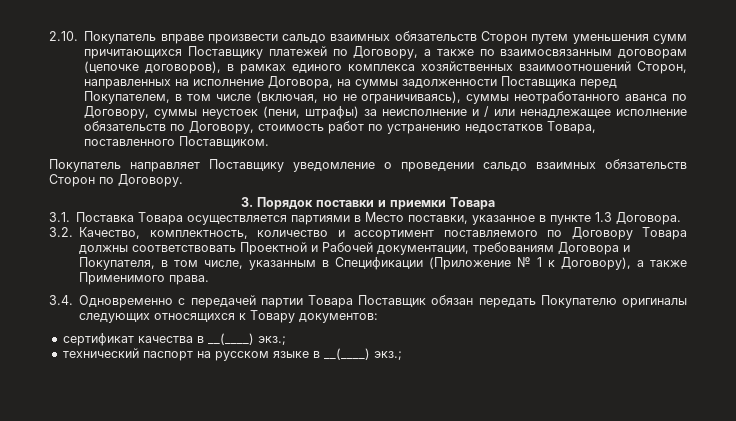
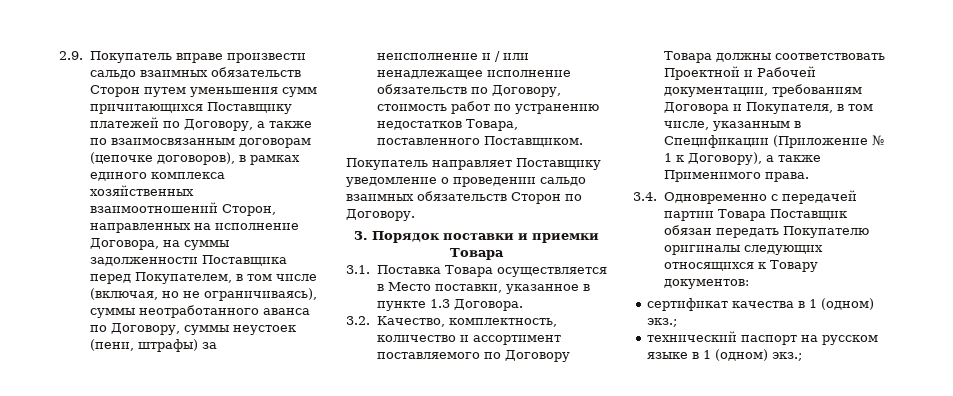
- 2.10. Покупатель вправе произвести сальдо взаимных обязательств Сторон путем уменьшения сумм причитающихся Поставщику платежей по Договору, а также по взаимосвязанным договорам (цепочке договоров), в рамках единого комплекса хозяйственных взаимоотношений Сторон, направленных на исполнение Договора, на суммы задолженности Поставщика перед Покупателем, в том числе (включая, но не ограничиваясь), суммы неотработанного аванса по Договору, суммы неустоек (пени, штрафы) за неисполнение и / или ненадлежащее исполнение обязательств по Договору, стоимость работ по устранению недостатков Товара, поставленного Поставщиком.
+ 2.9. Покупатель вправе произвести сальдо взаимных обязательств Сторон путем уменьшения сумм причитающихся Поставщику платежей по Договору, а также по взаимосвязанным договорам (цепочке договоров), в рамках единого комплекса хозяйственных взаимоотношений Сторон, направленных на исполнение Договора, на суммы задолженности Поставщика перед Покупателем, в том числе (включая, но не ограничиваясь), суммы неотработанного аванса по Договору, суммы неустоек (пени, штрафы) за неисполнение и / или ненадлежащее исполнение обязательств по Договору, стоимость работ по устранению недостатков Товара, поставленного Поставщиком.
- 3.1. Поставка Товара осуществляется партиями в Место поставки, указанное в пункте 1.3 Договора.
+ 3.1. Поставка Товара осуществляется в Место поставки, указанное в пункте 1.3 Договора.
- сертификат качества в __(____) экз.;
+ сертификат качества в 1 (одном) экз.;
- технический паспорт на русском языке в __(____) экз.;
+ технический паспорт на русском языке в 1 (одном) экз.;

